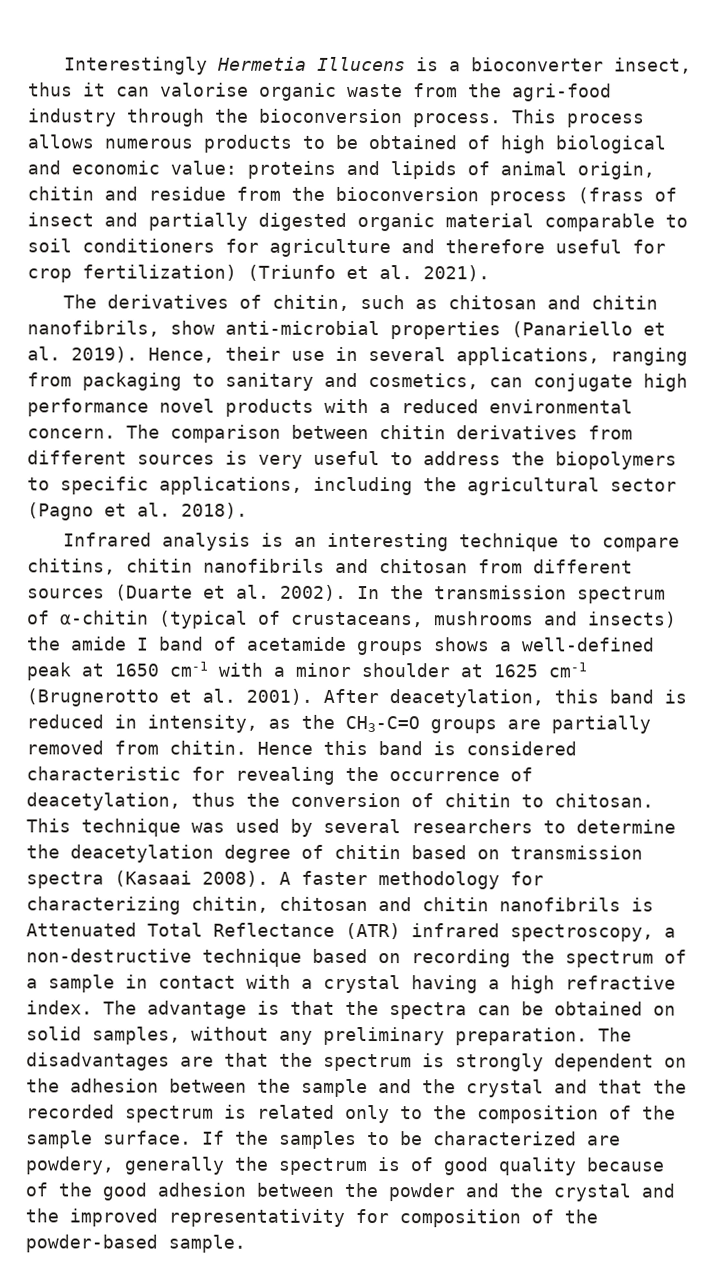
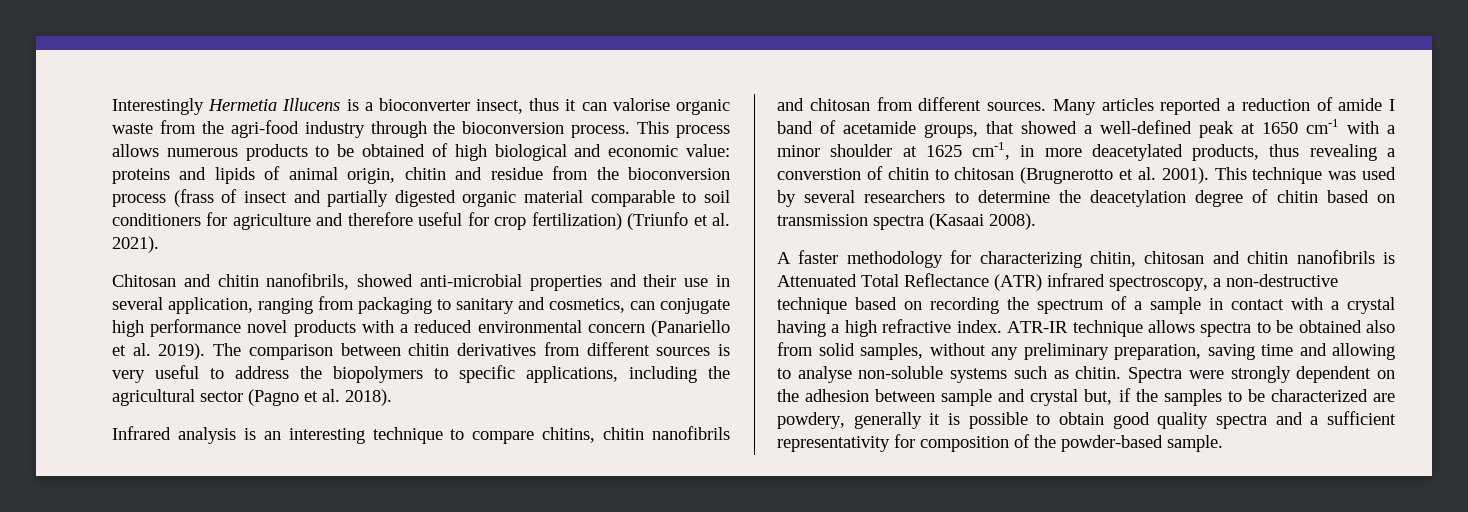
- The derivatives of chitin, such as chitosan and chitin nanofibrils, show anti-microbial properties (Panariello et al. 2019). Hence, their use in several applications, ranging from packaging to sanitary and cosmetics, can conjugate high performance novel products with a reduced environmental concern.
+ Chitosan and chitin nanofibrils, showed anti-microbial properties and their use in several application, ranging from packaging to sanitary and cosmetics, can conjugate high performance novel products with a reduced environmental concern (Panariello et al. 2019).
- Infrared analysis is an interesting technique to compare chitins, chitin nanofibrils and chitosan from different sources (Duarte et al. 2002). In the transmission spectrum of α-chitin (typical of crustaceans, mushrooms and insects) the amide I band of acetamide groups shows a well-defined peak at 1650 cm-1 with a minor shoulder at 1625 cm-1 (Brugnerotto et al. 2001). After deacetylation, this band is reduced in intensity, as the CH3-C=O groups are partially removed from chitin. Hence this band is considered characteristic for revealing the occurrence of deacetylation, thus the conversion of chitin to chitosan.
+ Infrared analysis is an interesting technique to compare chitins, chitin nanofibrils and chitosan from different sources. Many articles reported a reduction of amide I band of acetamide groups, that showed a well-defined peak at 1650 cm-1 with a minor shoulder at 1625 cm-1, in more deacetylated products, thus revealing a converstion of chitin to chitosan (Brugnerotto et al. 2001).
- This technique was used by several researchers to determine the deacetylation degree of chitin based on transmission spectra (Kasaai 2008). A faster methodology for characterizing chitin, chitosan and chitin nanofibrils is Attenuated Total Reflectance (ATR) infrared spectroscopy, a non-destructive technique based on recording the spectrum of a sample in contact with a crystal having a high refractive index.
+ This technique was used by several researchers to determine the deacetylation degree of chitin based on transmission spectra (Kasaai 2008).
+ A faster methodology for characterizing chitin, chitosan and chitin nanofibrils is Attenuated Total Reflectance (ATR) infrared spectroscopy, a non-destructive technique based on recording the spectrum of a sample in contact with a crystal having a high refractive index.
- The advantage is that the spectra can be obtained on solid samples, without any preliminary preparation. The disadvantages are that the spectrum is strongly dependent on the adhesion between the sample and the crystal and that the recorded spectrum is related only to the composition of the sample surface. If the samples to be characterized are powdery, generally the spectrum is of good quality because of the good adhesion between the powder and the crystal and the improved representativity for composition of the powder-based sample.
+ ATR-IR technique allows spectra to be obtained also from solid samples, without any preliminary preparation, saving time and allowing to analyse non-soluble systems such as chitin. Spectra were strongly dependent on the adhesion between sample and crystal but, if the samples to be characterized are powdery, generally it is possible to obtain good quality spectra and a sufficient representativity for composition of the powder-based sample.

